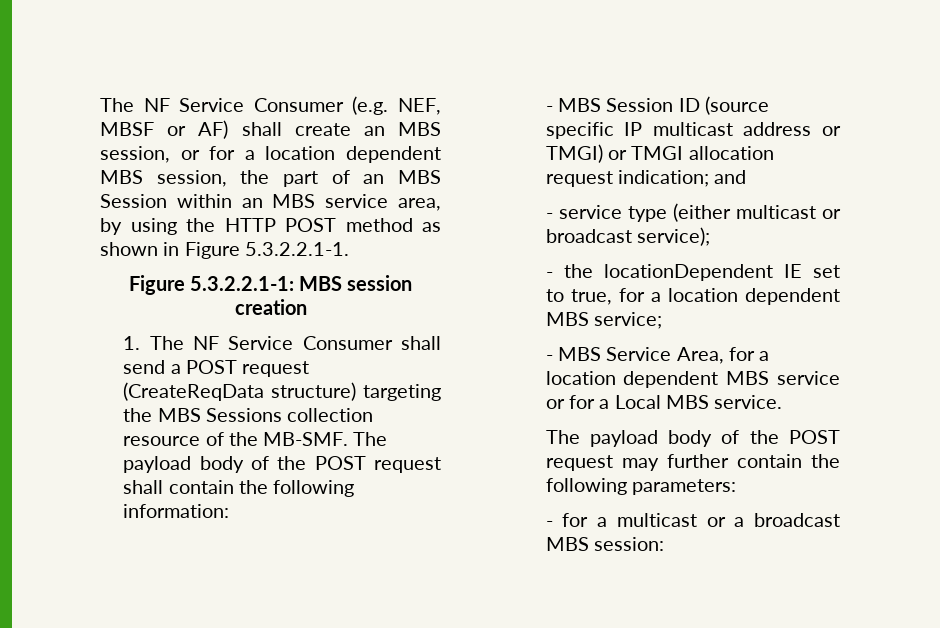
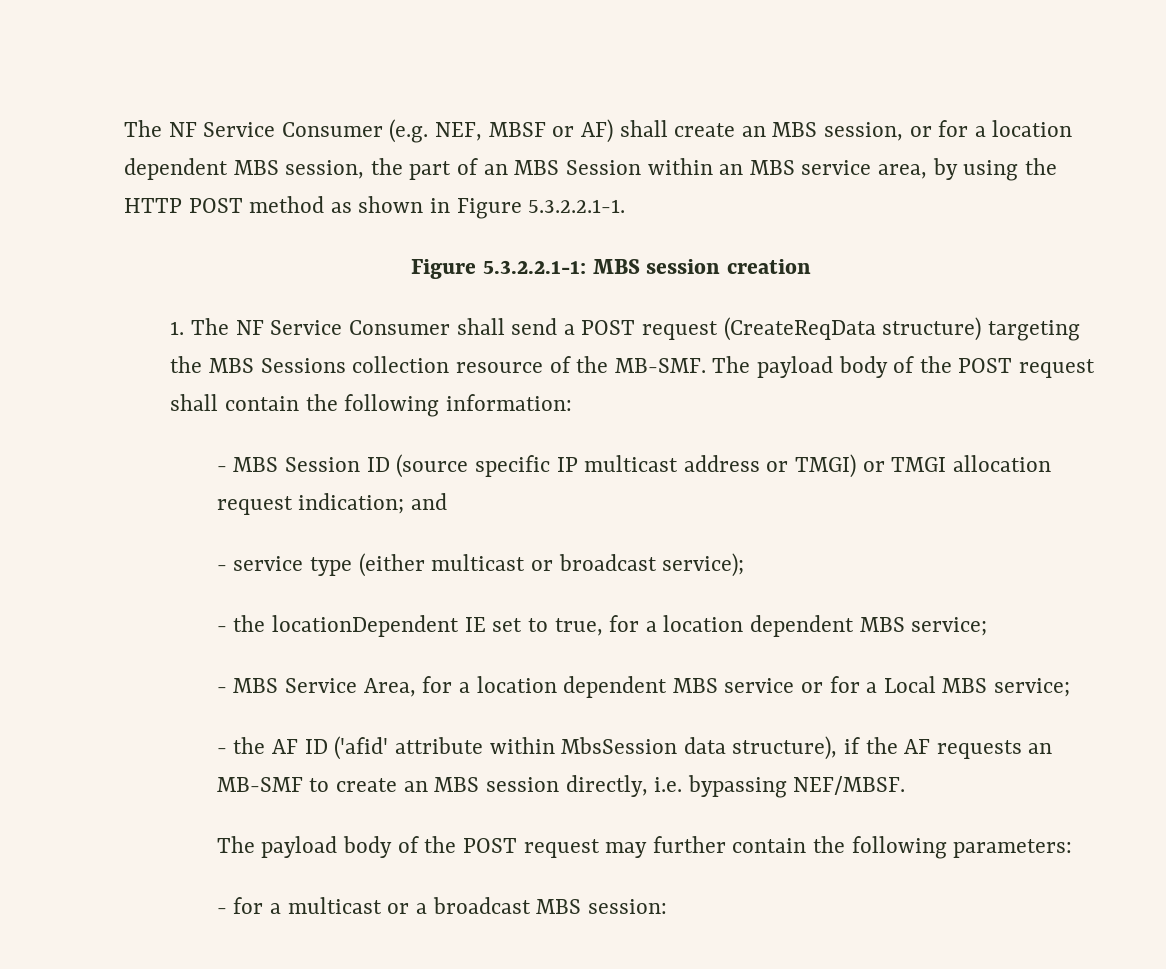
- - MBS Service Area, for a location dependent MBS service or for a Local MBS service.
+ - MBS Service Area, for a location dependent MBS service or for a Local MBS service;
+ - the AF ID ('afid' attribute within MbsSession data structure), if the AF requests an MB-SMF to create an MBS session directly, i.e. bypassing NEF/MBSF.

